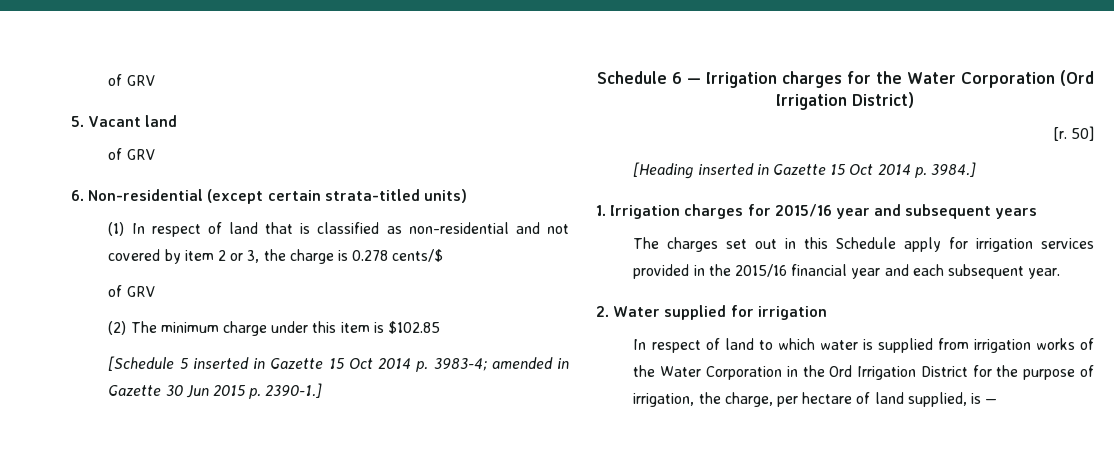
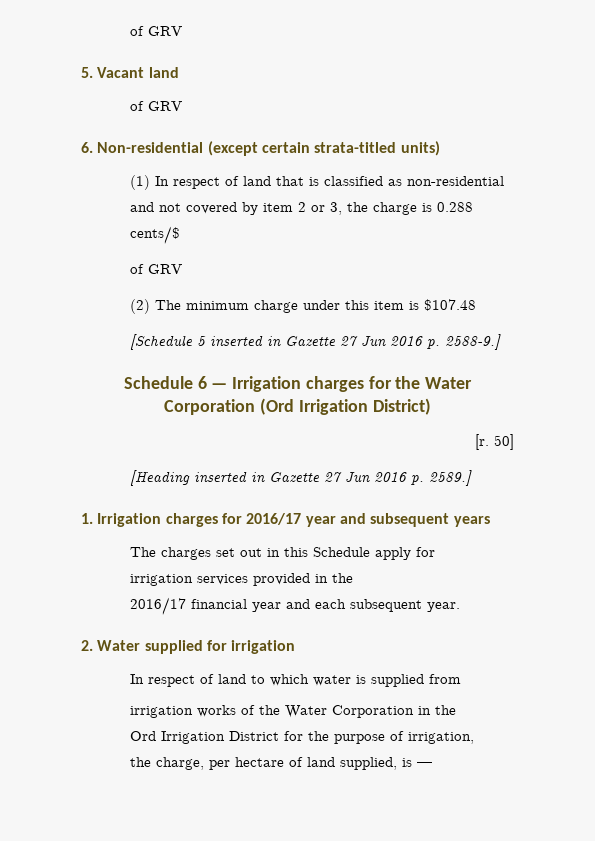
- (1) In respect of land that is classified as non-residential and not covered by item 2 or 3, the charge is 0.278 cents/$
+ (1) In respect of land that is classified as non-residential and not covered by item 2 or 3, the charge is 0.288 cents/$
- (2) The minimum charge under this item is $102.85
+ (2) The minimum charge under this item is $107.48
- [Schedule 5 inserted in Gazette 15 Oct 2014 p. 3983-4; amended in Gazette 30 Jun 2015 p. 2390-1.]
+ [Schedule 5 inserted in Gazette 27 Jun 2016 p. 2588-9.]
- [Heading inserted in Gazette 15 Oct 2014 p. 3984.]
+ [Heading inserted in Gazette 27 Jun 2016 p. 2589.]
- 1. Irrigation charges for 2015/16 year and subsequent years
+ 1. Irrigation charges for 2016/17 year and subsequent years
- The charges set out in this Schedule apply for irrigation services provided in the 2015/16 financial year and each subsequent year.
+ The charges set out in this Schedule apply for
+ irrigation services provided in the
+ 2016/17 financial year and each subsequent year.
- In respect of land to which water is supplied from irrigation works of the Water Corporation in the Ord Irrigation District for the purpose of irrigation, the charge, per hectare of land supplied, is —
+ In respect of land to which water is supplied from
+ irrigation works of the Water Corporation in the
+ Ord Irrigation District for the purpose of irrigation,
+ the charge, per hectare of land supplied, is —

